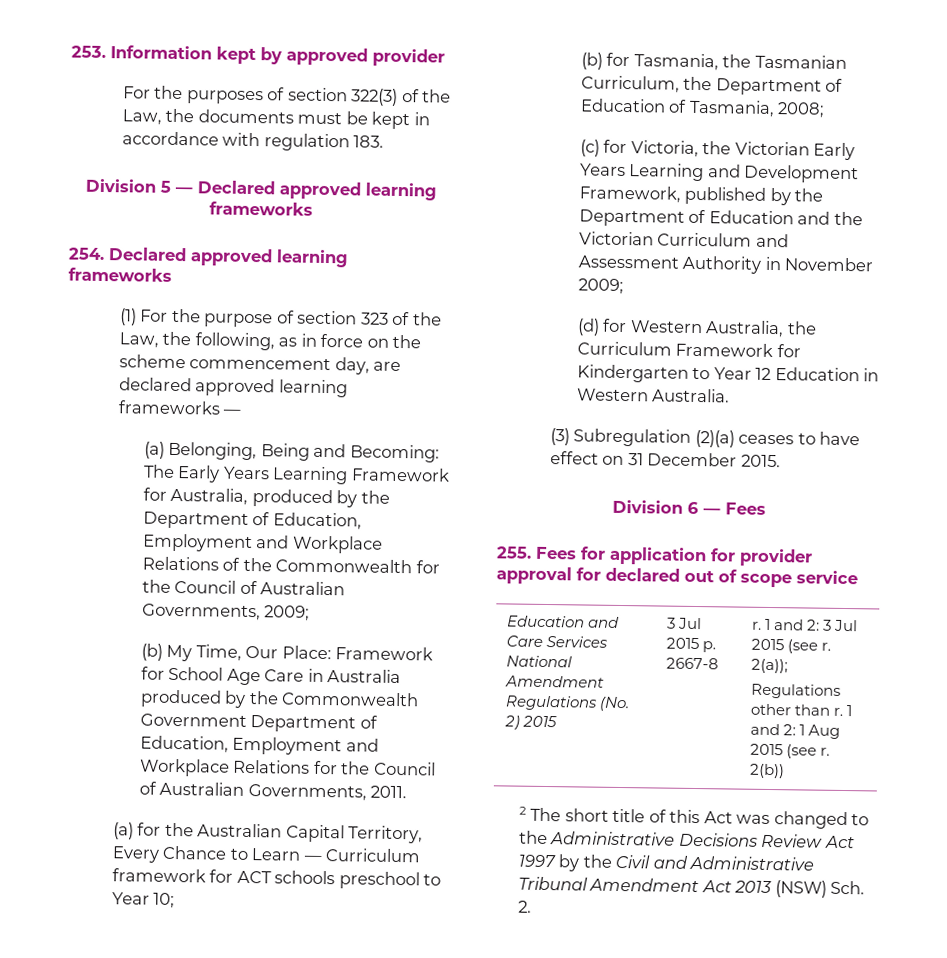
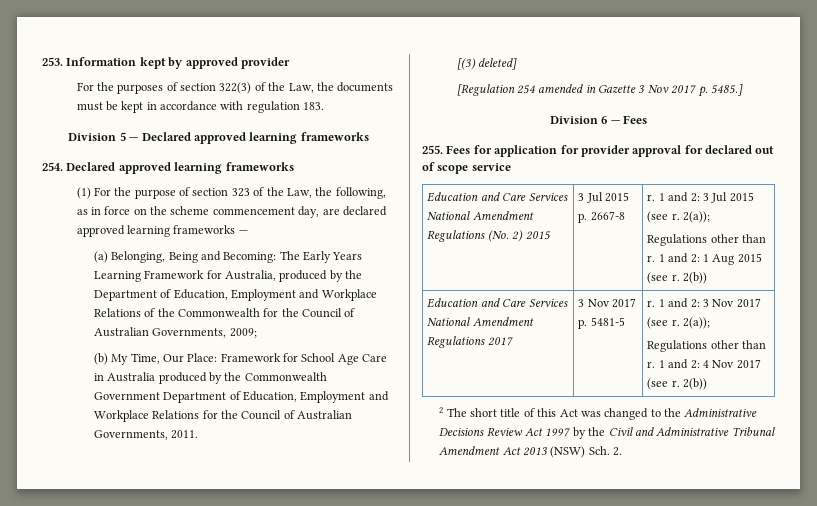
- (a) for the Australian Capital Territory, Every Chance to Learn — Curriculum framework for ACT schools preschool to Year 10;
- (b) for Tasmania, the Tasmanian Curriculum, the Department of Education of Tasmania, 2008;
- (c) for Victoria, the Victorian Early Years Learning and Development Framework, published by the Department of Education and the Victorian Curriculum and Assessment Authority in November 2009;
- (d) for Western Australia, the Curriculum Framework for Kindergarten to Year 12 Education in Western Australia.
- (3) Subregulation (2)(a) ceases to have effect on 31 December 2015.
+ [(3) deleted]
+ [Regulation 254 amended in Gazette 3 Nov 2017 p. 5485.]
+ Education and Care Services National Amendment Regulations 2017 | 3 Nov 2017 p. 5481-5 | r. 1 and 2: 3 Nov 2017 (see r. 2(a));
+ Regulations other than r. 1 and 2: 4 Nov 2017 (see r. 2(b))

